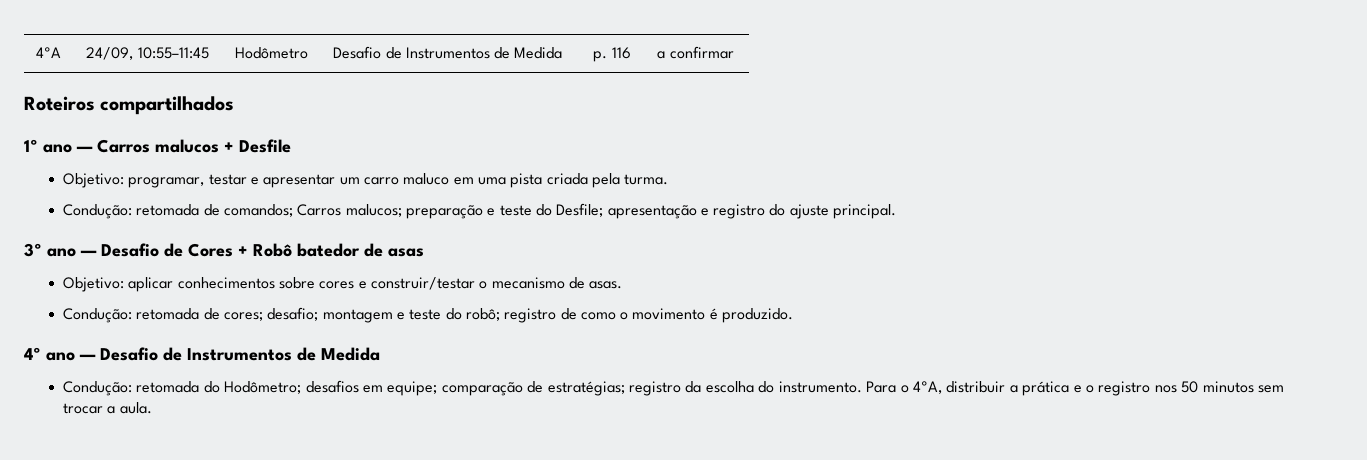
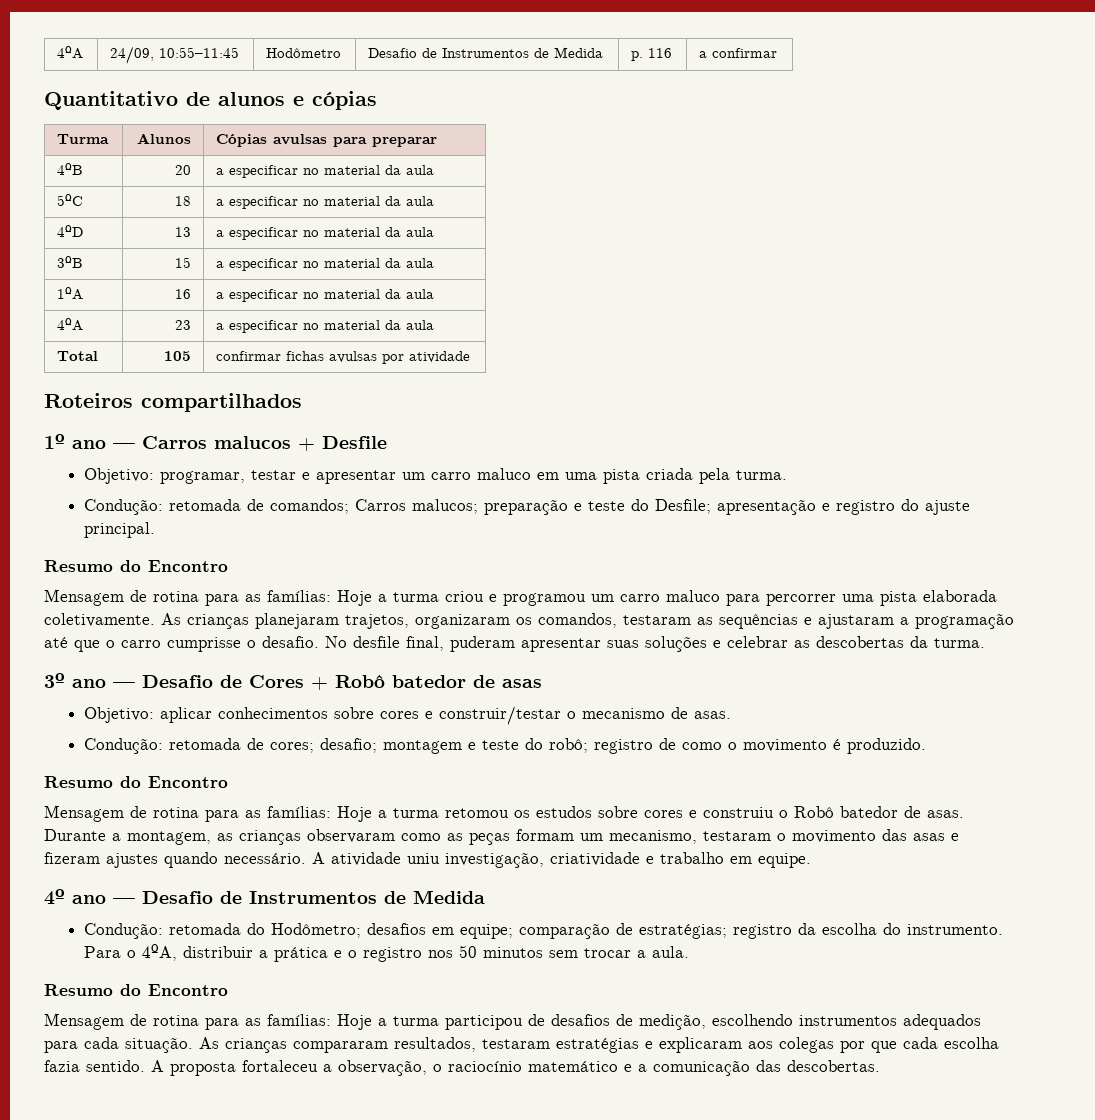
+ Quantitativo de alunos e cópias
+ Turma | Alunos | Cópias avulsas para preparar
+ 4ºB | 20 | a especificar no material da aula
+ 5ºC | 18 | a especificar no material da aula
+ 4ºD | 13 | a especificar no material da aula
+ 3ºB | 15 | a especificar no material da aula
+ 1ºA | 16 | a especificar no material da aula
+ 4ºA | 23 | a especificar no material da aula
+ Total | 105 | confirmar fichas avulsas por atividade
  Condução: retomada de comandos; Carros malucos; preparação e teste do Desfile; apresentação e registro do ajuste principal.
+ Resumo do Encontro
+ Mensagem de rotina para as famílias: Hoje a turma criou e programou um carro maluco para percorrer uma pista elaborada coletivamente. As crianças planejaram trajetos, organizaram os comandos, testaram as sequências e ajustaram a programação até que o carro cumprisse o desafio. No desfile final, puderam apresentar suas soluções e celebrar as descobertas da turma.
  Condução: retomada de cores; desafio; montagem e teste do robô; registro de como o movimento é produzido.
+ Resumo do Encontro
+ Mensagem de rotina para as famílias: Hoje a turma retomou os estudos sobre cores e construiu o Robô batedor de asas. Durante a montagem, as crianças observaram como as peças formam um mecanismo, testaram o movimento das asas e fizeram ajustes quando necessário. A atividade uniu investigação, criatividade e trabalho em equipe.
  Para o 4ºA, distribuir a prática e o registro nos 50 minutos sem trocar a aula.
+ Resumo do Encontro
+ Mensagem de rotina para as famílias: Hoje a turma participou de desafios de medição, escolhendo instrumentos adequados para cada situação. As crianças compararam resultados, testaram estratégias e explicaram aos colegas por que cada escolha fazia sentido. A proposta fortaleceu a observação, o raciocínio matemático e a comunicação das descobertas.

